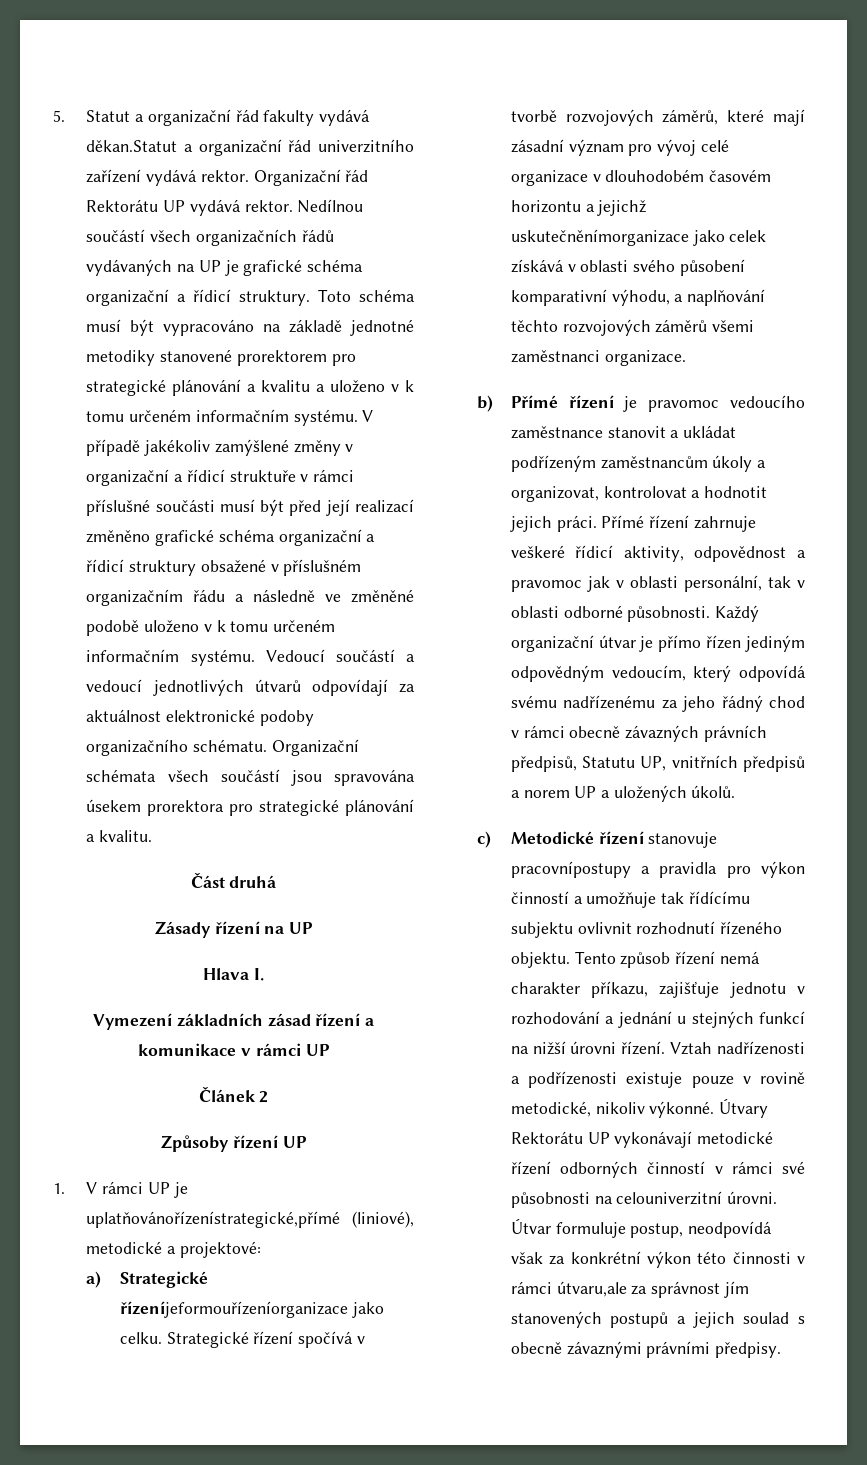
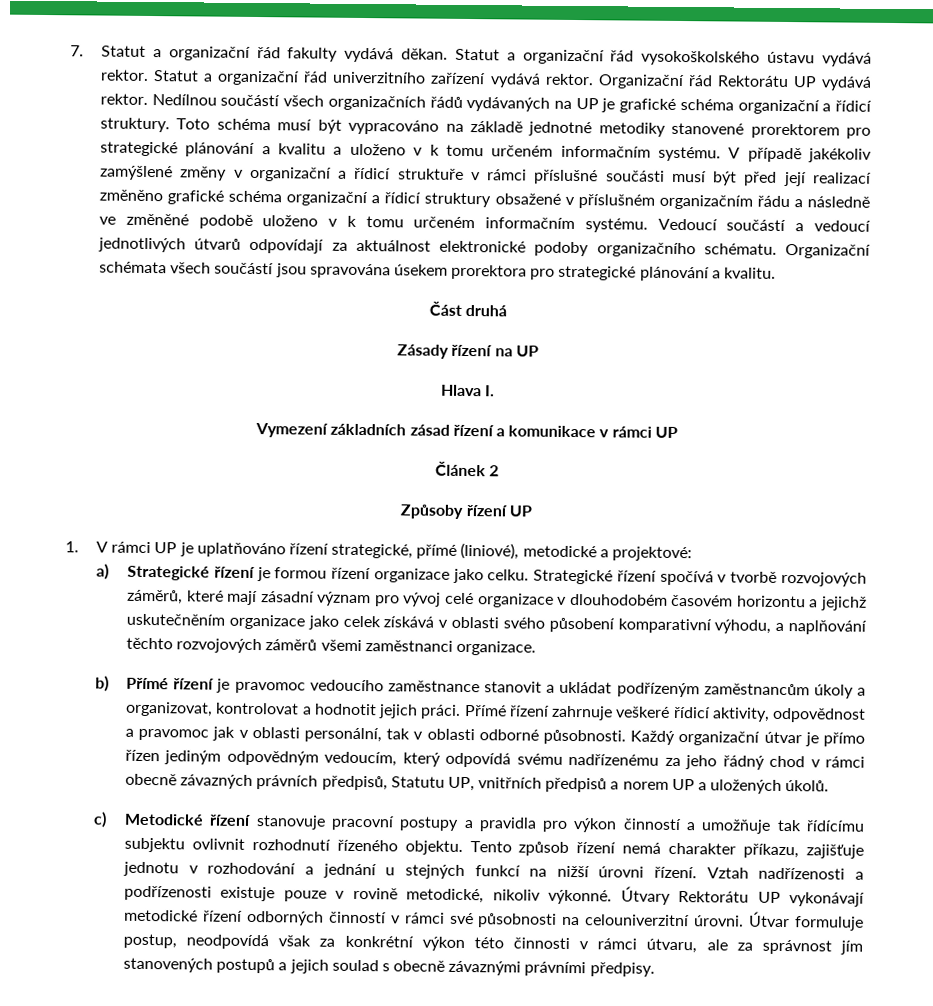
- 5. Statut a organizační řád fakulty vydává děkan.Statut a organizační řád univerzitního zařízení vydává rektor.
+ 7. Statut a organizační řád fakulty vydává děkan. Statut a organizační řád vysokoškolského ústavu vydává rektor. Statut a organizační řád univerzitního zařízení vydává rektor.
- 1. V rámci UP je uplatňovánořízenístrategické,přímé (liniové), metodické a projektové:
+ 1. V rámci UP je uplatňováno řízení strategické, přímé (liniové), metodické a projektové:
- a) Strategické řízeníjeformouřízeníorganizace jako celku.
+ a) Strategické řízení je formou řízení organizace jako celku.
- Strategické řízení spočívá v tvorbě rozvojových záměrů, které mají zásadní význam pro vývoj celé organizace v dlouhodobém časovém horizontu a jejichž uskutečněnímorganizace jako celek získává v oblasti svého působení komparativní výhodu, a naplňování těchto rozvojových záměrů všemi zaměstnanci organizace.
+ Strategické řízení spočívá v tvorbě rozvojových záměrů, které mají zásadní význam pro vývoj celé organizace v dlouhodobém časovém horizontu a jejichž uskutečněním organizace jako celek získává v oblasti svého působení komparativní výhodu, a naplňování těchto rozvojových záměrů všemi zaměstnanci organizace.
- c) Metodické řízení stanovuje pracovnípostupy a pravidla pro výkon činností a umožňuje tak řídícímu subjektu ovlivnit rozhodnutí řízeného objektu.
+ c) Metodické řízení stanovuje pracovní postupy a pravidla pro výkon činností a umožňuje tak řídícímu subjektu ovlivnit rozhodnutí řízeného objektu.
- Útvar formuluje postup, neodpovídá však za konkrétní výkon této činnosti v rámci útvaru,ale za správnost jím stanovených postupů a jejich soulad s obecně závaznými právními předpisy.
+ Útvar formuluje postup, neodpovídá však za konkrétní výkon této činnosti v rámci útvaru, ale za správnost jím stanovených postupů a jejich soulad s obecně závaznými právními předpisy.

